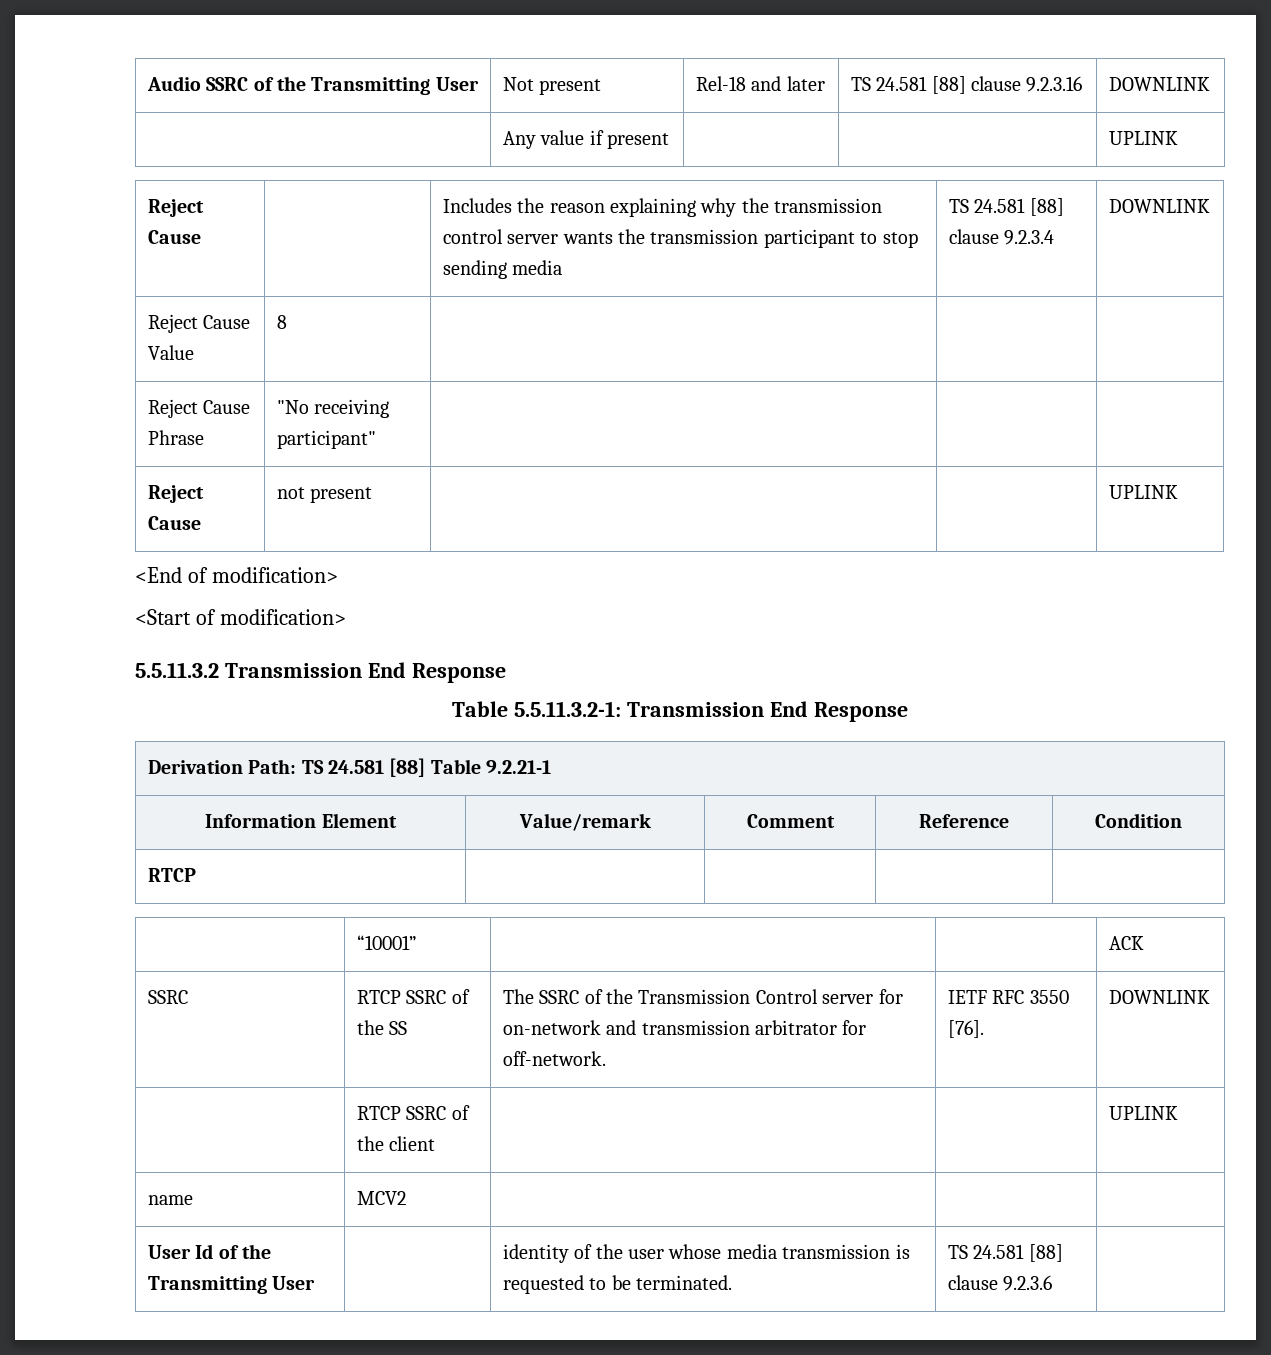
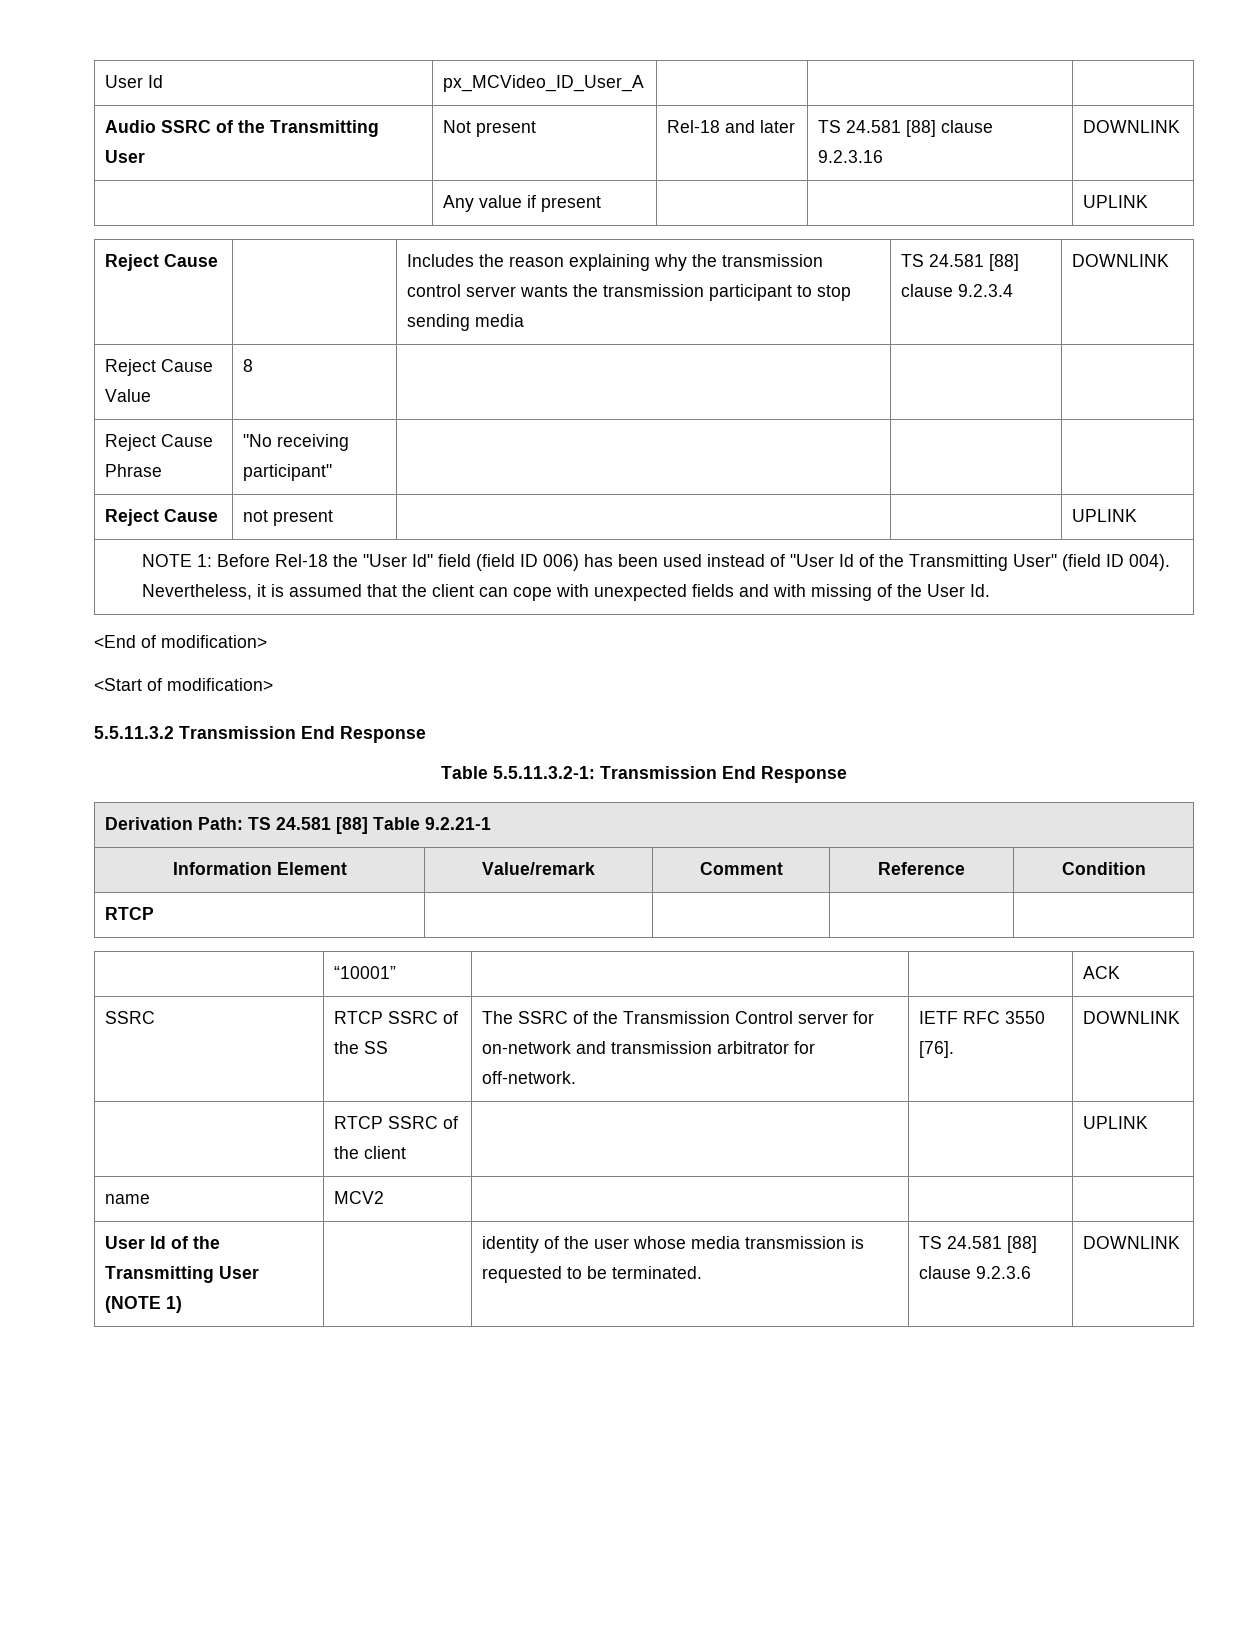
+ User Id | px_MCVideo_ID_User_A | | |
+ NOTE 1: Before Rel-18 the "User Id" field (field ID 006) has been used instead of "User Id of the Transmitting User" (field ID 004). Nevertheless, it is assumed that the client can cope with unexpected fields and with missing of the User Id.
- User Id of the Transmitting User | | identity of the user whose media transmission is requested to be terminated. | TS 24.581 [88] clause 9.2.3.6 |
+ User Id of the Transmitting User (NOTE 1) | | identity of the user whose media transmission is requested to be terminated. | TS 24.581 [88] clause 9.2.3.6 | DOWNLINK

